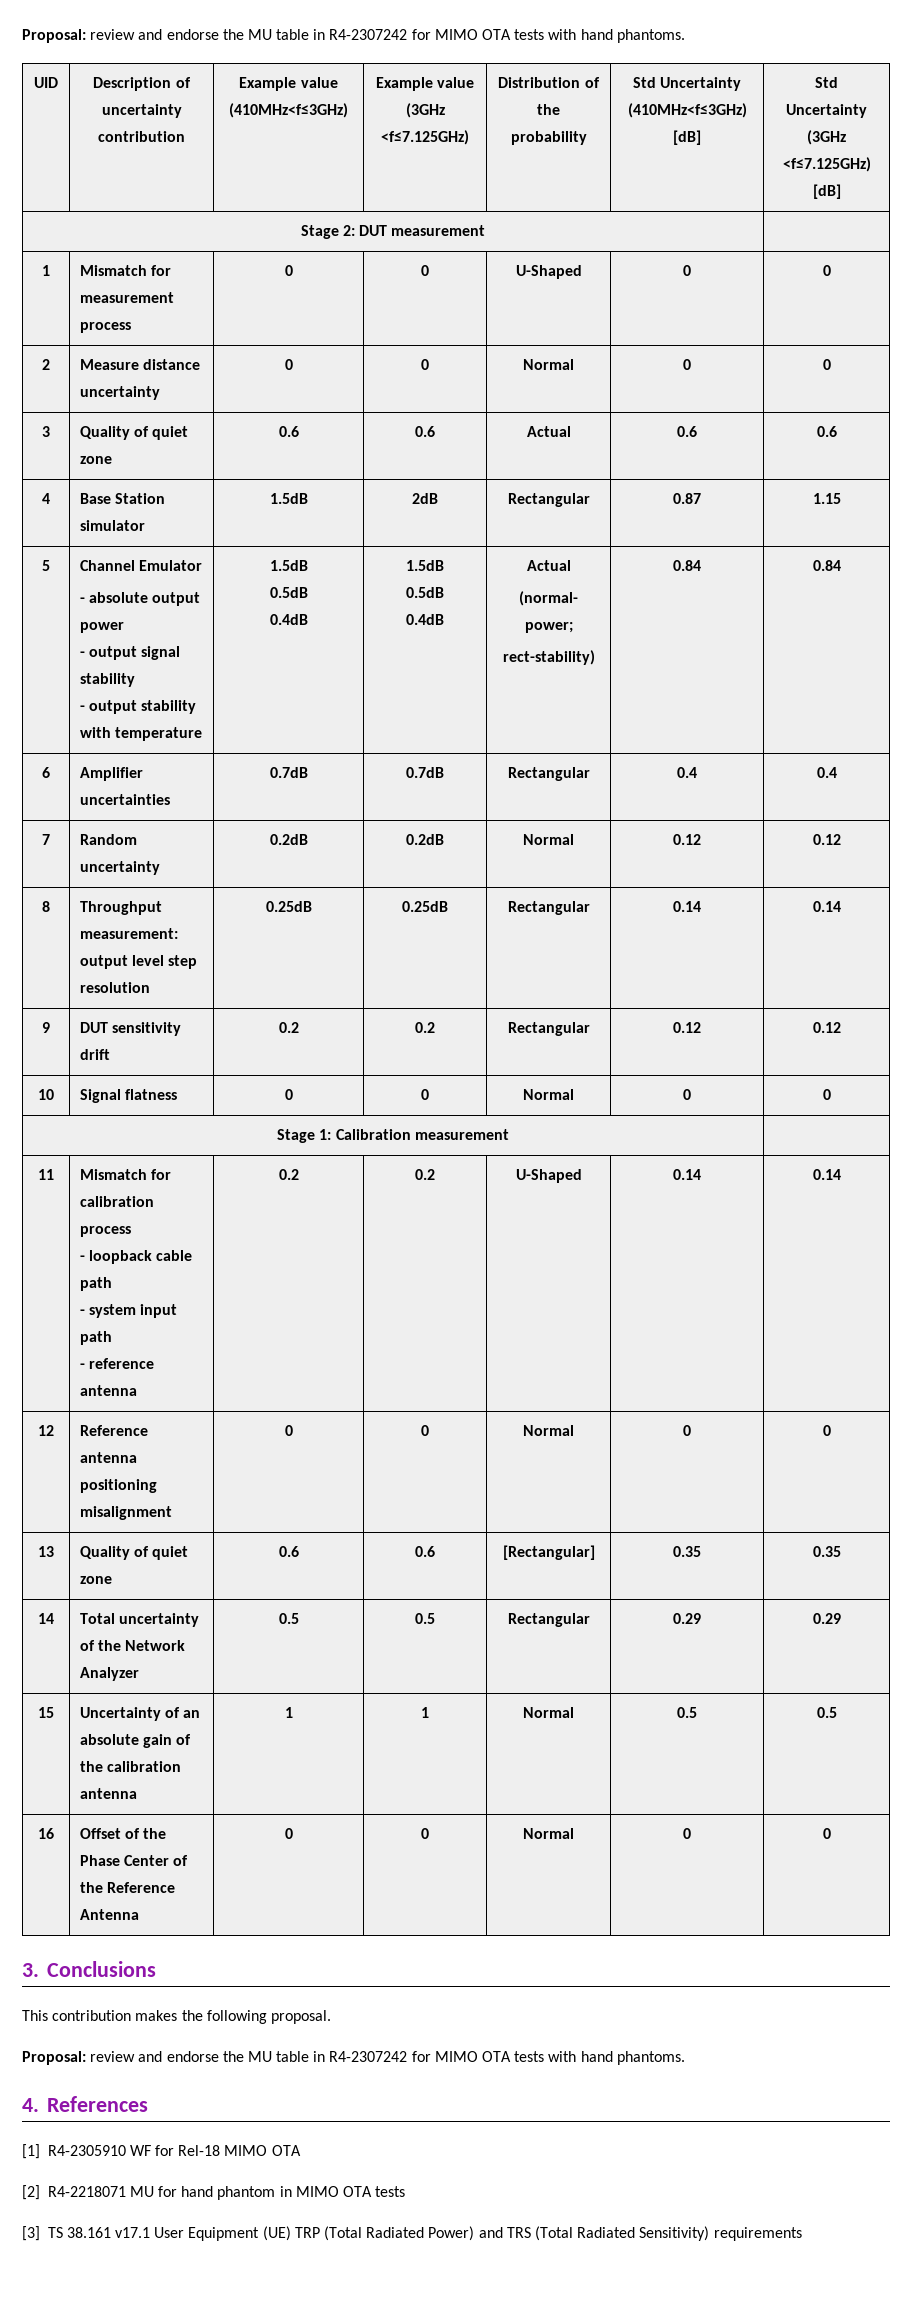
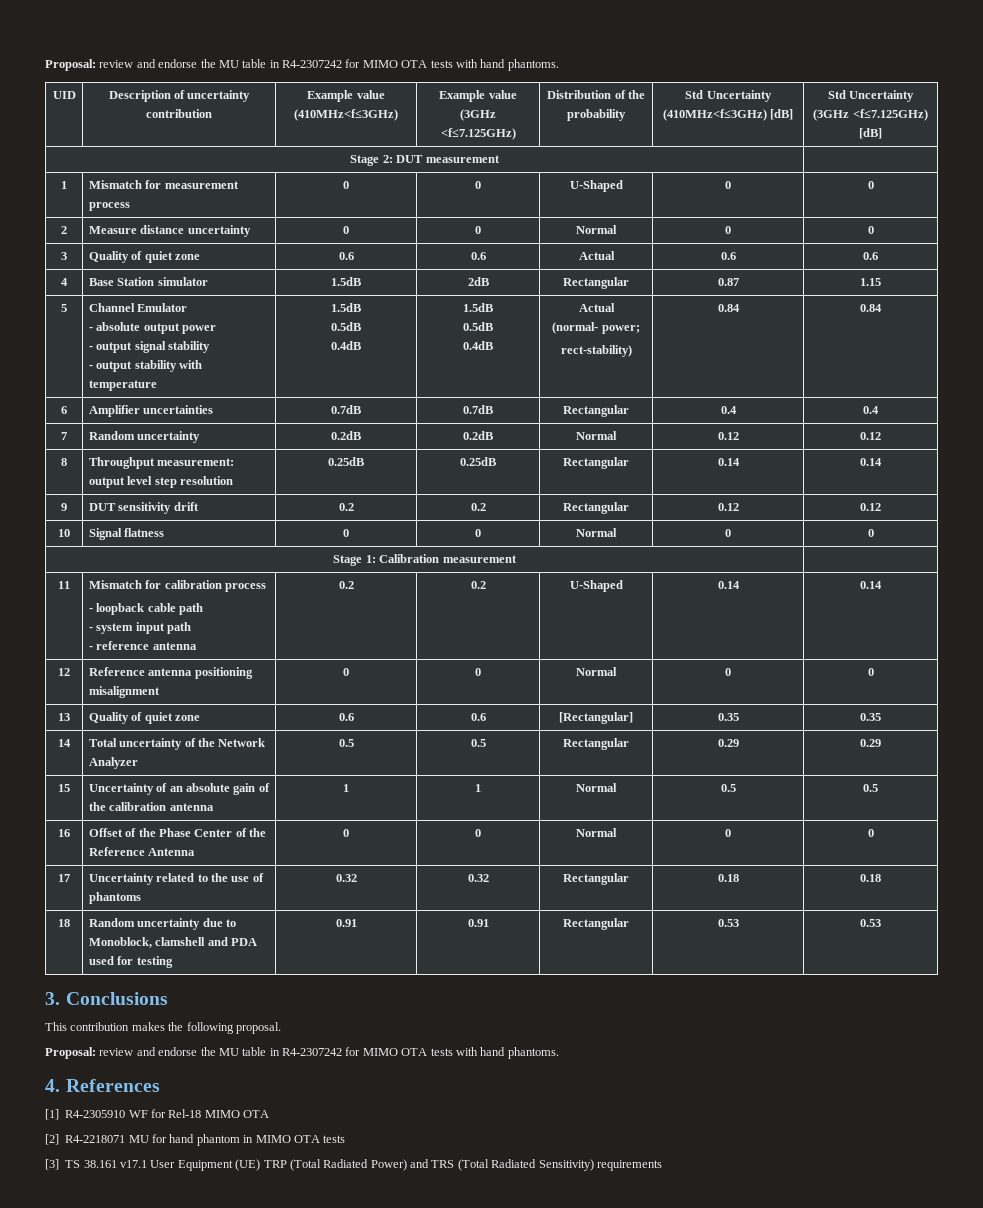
+ 17 | Uncertainty related to the use of phantoms | 0.32 | 0.32 | Rectangular | 0.18 | 0.18
+ 18 | Random uncertainty due to Monoblock, clamshell and PDA used for testing | 0.91 | 0.91 | Rectangular | 0.53 | 0.53

